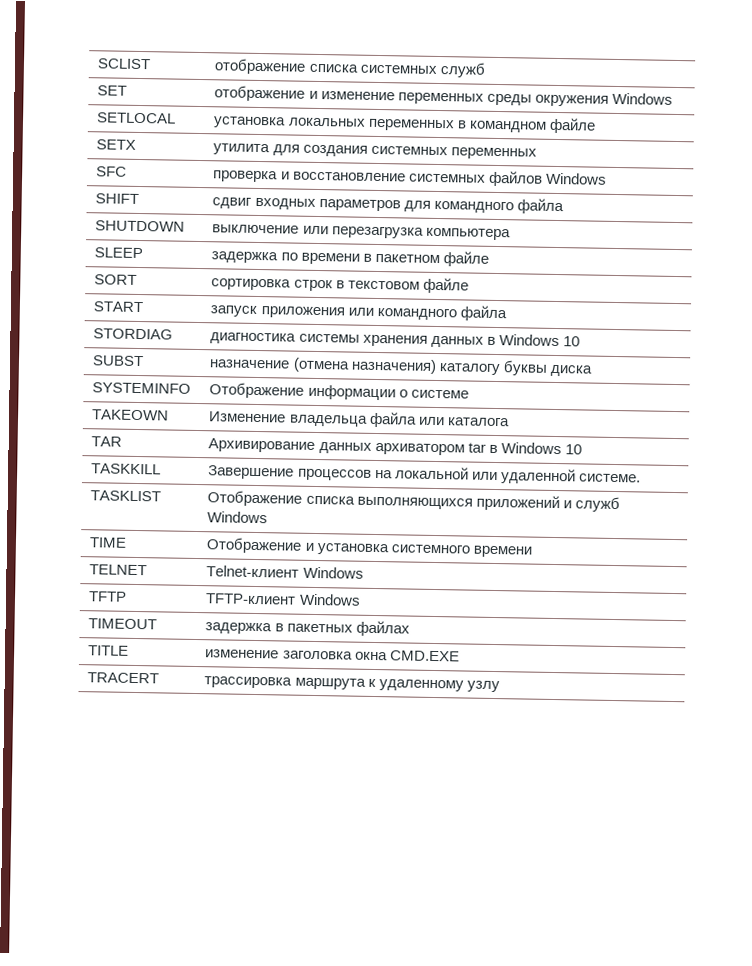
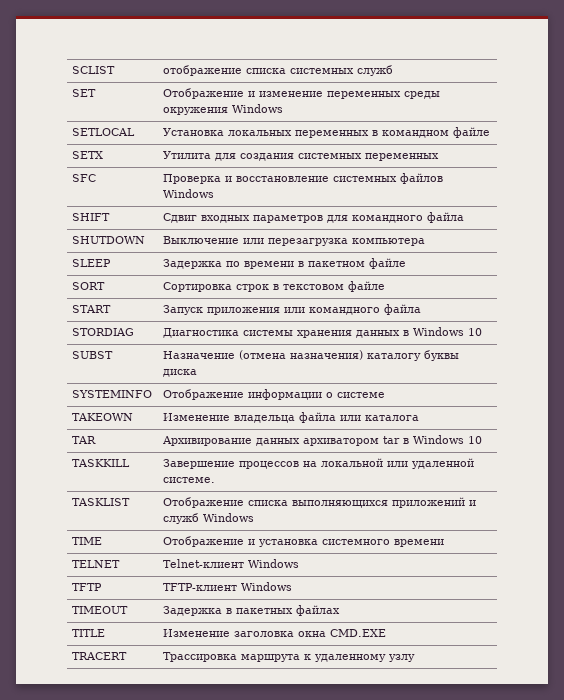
- SET | отображение и изменение переменных среды окружения Windows
+ SET | Отображение и изменение переменных среды окружения Windows
- SETLOCAL | установка локальных переменных в командном файле
+ SETLOCAL | Установка локальных переменных в командном файле
- SETX | утилита для создания системных переменных
+ SETX | Утилита для создания системных переменных
- SFC | проверка и восстановление системных файлов Windows
+ SFC | Проверка и восстановление системных файлов Windows
- SHIFT | сдвиг входных параметров для командного файла
+ SHIFT | Сдвиг входных параметров для командного файла
- SHUTDOWN | выключение или перезагрузка компьютера
+ SHUTDOWN | Выключение или перезагрузка компьютера
- SLEEP | задержка по времени в пакетном файле
+ SLEEP | Задержка по времени в пакетном файле
- SORT | сортировка строк в текстовом файле
+ SORT | Сортировка строк в текстовом файле
- START | запуск приложения или командного файла
+ START | Запуск приложения или командного файла
- STORDIAG | диагностика системы хранения данных в Windows 10
+ STORDIAG | Диагностика системы хранения данных в Windows 10
- SUBST | назначение (отмена назначения) каталогу буквы диска
+ SUBST | Назначение (отмена назначения) каталогу буквы диска
- TIMEOUT | задержка в пакетных файлах
+ TIMEOUT | Задержка в пакетных файлах
- TITLE | изменение заголовка окна CMD.EXE
+ TITLE | Изменение заголовка окна CMD.EXE
- TRACERT | трассировка маршрута к удаленному узлу
+ TRACERT | Трассировка маршрута к удаленному узлу

